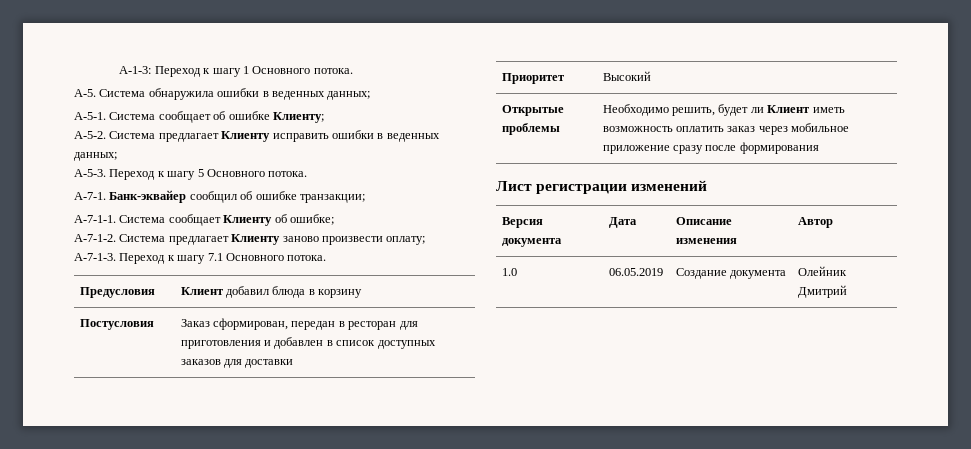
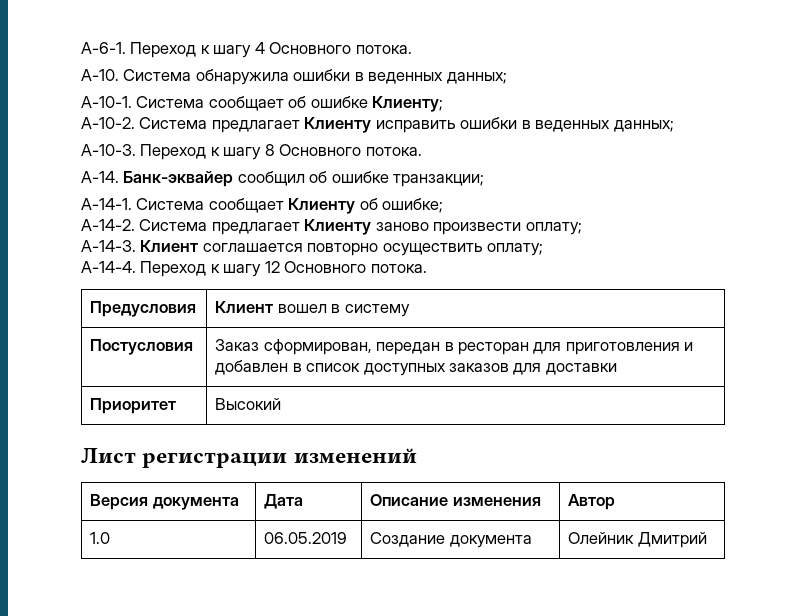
- А-1-3: Переход к шагу 1 Основного потока.
- А-5. Система обнаружила ошибки в веденных данных;
+ А-6-1. Переход к шагу 4 Основного потока.
+ А-10. Система обнаружила ошибки в веденных данных;
- А-5-1.
+ А-10-1.
- А-5-2.
+ А-10-2.
- А-5-3. Переход к шагу 5 Основного потока.
- А-7-1.
+ А-10-3. Переход к шагу 8 Основного потока.
+ А-14.
- А-7-1-1.
+ А-14-1.
- А-7-1-2.
+ А-14-2.
- А-7-1-3. Переход к шагу 7.1 Основного потока.
+ А-14-3. Клиент соглашается повторно осуществить оплату;
+ А-14-4. Переход к шагу 12 Основного потока.
- Предусловия | Клиент добавил блюда в корзину
+ Предусловия | Клиент вошел в систему
- Открытые проблемы | Необходимо решить, будет ли Клиент иметь возможность оплатить заказ через мобильное приложение сразу после формирования

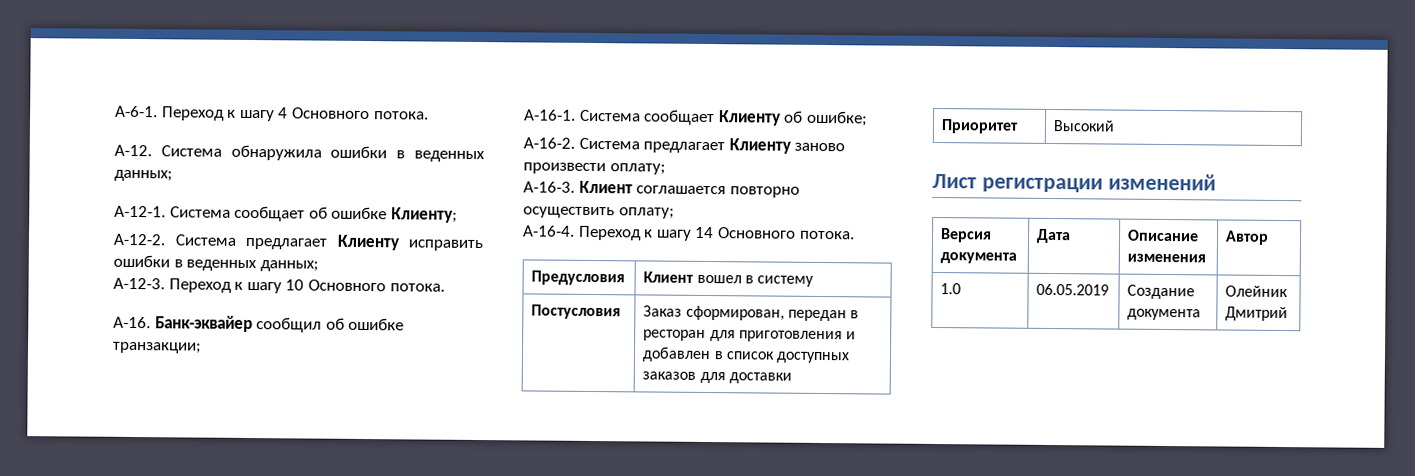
- А-10.
+ А-12.
- А-10-1.
+ А-12-1.
- А-10-2.
+ А-12-2.
- А-10-3. Переход к шагу 8 Основного потока.
- А-14.
+ А-12-3. Переход к шагу 10 Основного потока.
+ А-16.
- А-14-1.
+ А-16-1.
- А-14-2.
+ А-16-2.
- А-14-3.
+ А-16-3.
- А-14-4. Переход к шагу 12 Основного потока.
+ А-16-4. Переход к шагу 14 Основного потока.

